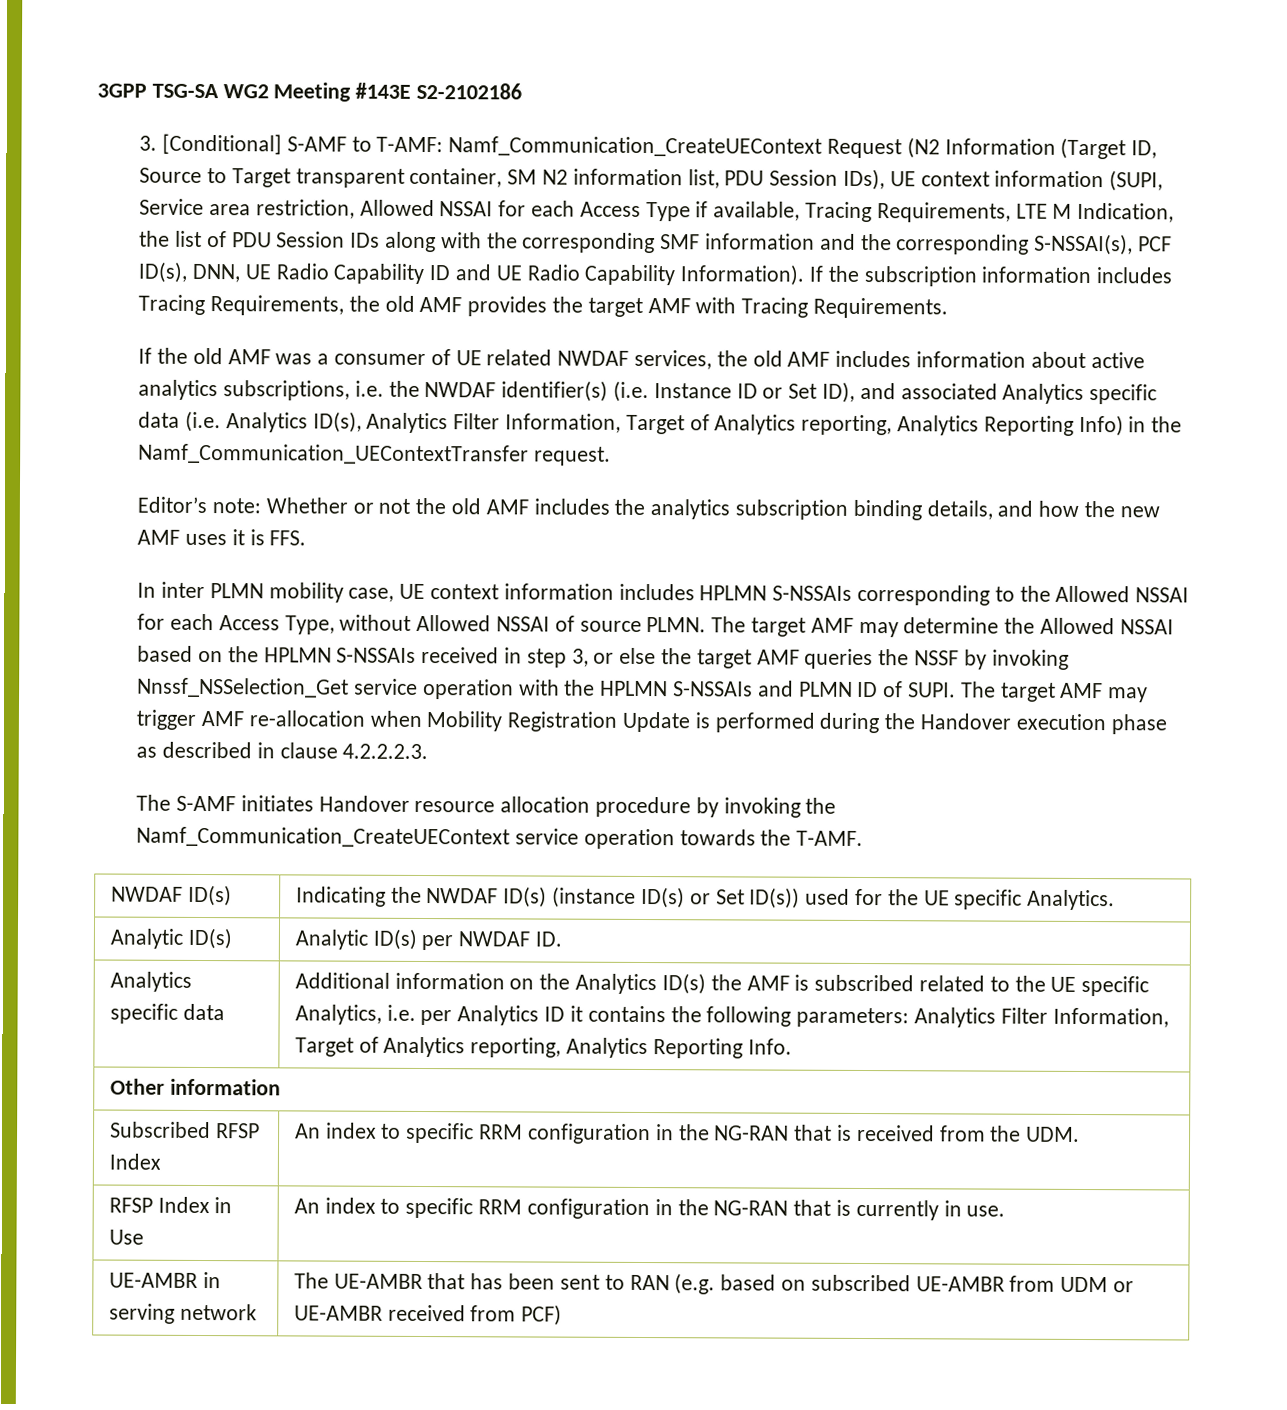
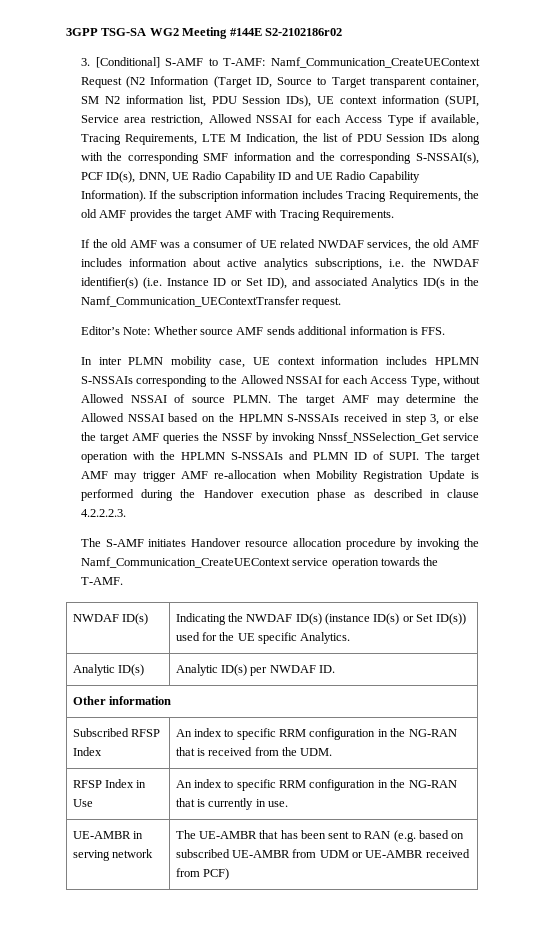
- 3GPP TSG-SA WG2 Meeting #143E S2-2102186
+ 3GPP TSG-SA WG2 Meeting #144E S2-2102186r02
- If the old AMF was a consumer of UE related NWDAF services, the old AMF includes information about active analytics subscriptions, i.e. the NWDAF identifier(s) (i.e. Instance ID or Set ID), and associated Analytics specific data (i.e. Analytics ID(s), Analytics Filter Information, Target of Analytics reporting, Analytics Reporting Info) in the Namf_Communication_UEContextTransfer request.
+ If the old AMF was a consumer of UE related NWDAF services, the old AMF includes information about active analytics subscriptions, i.e. the NWDAF identifier(s) (i.e. Instance ID or Set ID), and associated Analytics ID(s in the Namf_Communication_UEContextTransfer request.
- Editor’s note: Whether or not the old AMF includes the analytics subscription binding details, and how the new AMF uses it is FFS.
+ Editor’s Note: Whether source AMF sends additional information is FFS.
- Analytics specific data | Additional information on the Analytics ID(s) the AMF is subscribed related to the UE specific Analytics, i.e. per Analytics ID it contains the following parameters: Analytics Filter Information, Target of Analytics reporting, Analytics Reporting Info.

